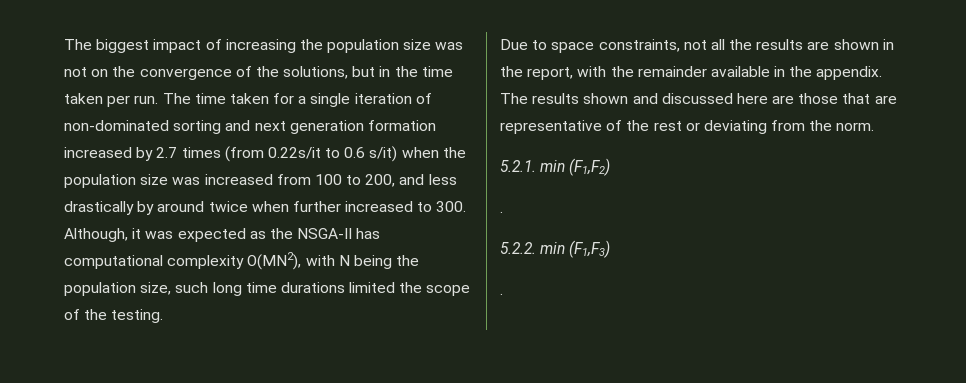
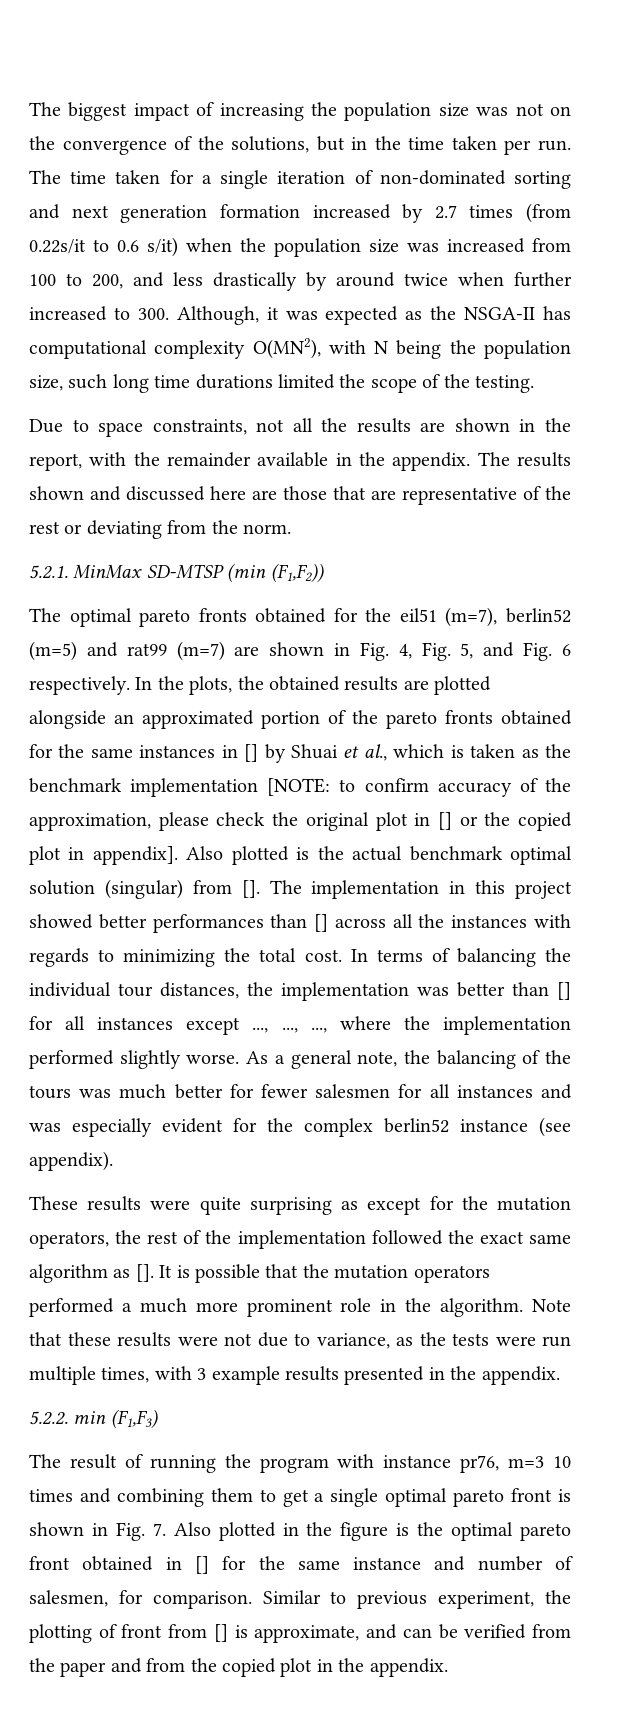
- 5.2.1. min (F1,F2)
- .
+ 5.2.1. MinMax SD-MTSP (min (F1,F2))
+ The optimal pareto fronts obtained for the eil51 (m=7), berlin52 (m=5) and rat99 (m=7) are shown in Fig. 4, Fig. 5, and Fig. 6 respectively. In the plots, the obtained results are plotted alongside an approximated portion of the pareto fronts obtained for the same instances in [] by Shuai et al., which is taken as the benchmark implementation [NOTE: to confirm accuracy of the approximation, please check the original plot in [] or the copied plot in appendix]. Also plotted is the actual benchmark optimal solution (singular) from []. The implementation in this project showed better performances than [] across all the instances with regards to minimizing the total cost. In terms of balancing the individual tour distances, the implementation was better than [] for all instances except ..., ..., ..., where the implementation performed slightly worse. As a general note, the balancing of the tours was much better for fewer salesmen for all instances and was especially evident for the complex berlin52 instance (see appendix).
+ These results were quite surprising as except for the mutation operators, the rest of the implementation followed the exact same algorithm as []. It is possible that the mutation operators performed a much more prominent role in the algorithm. Note that these results were not due to variance, as the tests were run multiple times, with 3 example results presented in the appendix.
  5.2.2. min (F1,F3)
- .
+ The result of running the program with instance pr76, m=3 10 times and combining them to get a single optimal pareto front is shown in Fig. 7. Also plotted in the figure is the optimal pareto front obtained in [] for the same instance and number of salesmen, for comparison. Similar to previous experiment, the plotting of front from [] is approximate, and can be verified from the paper and from the copied plot in the appendix.

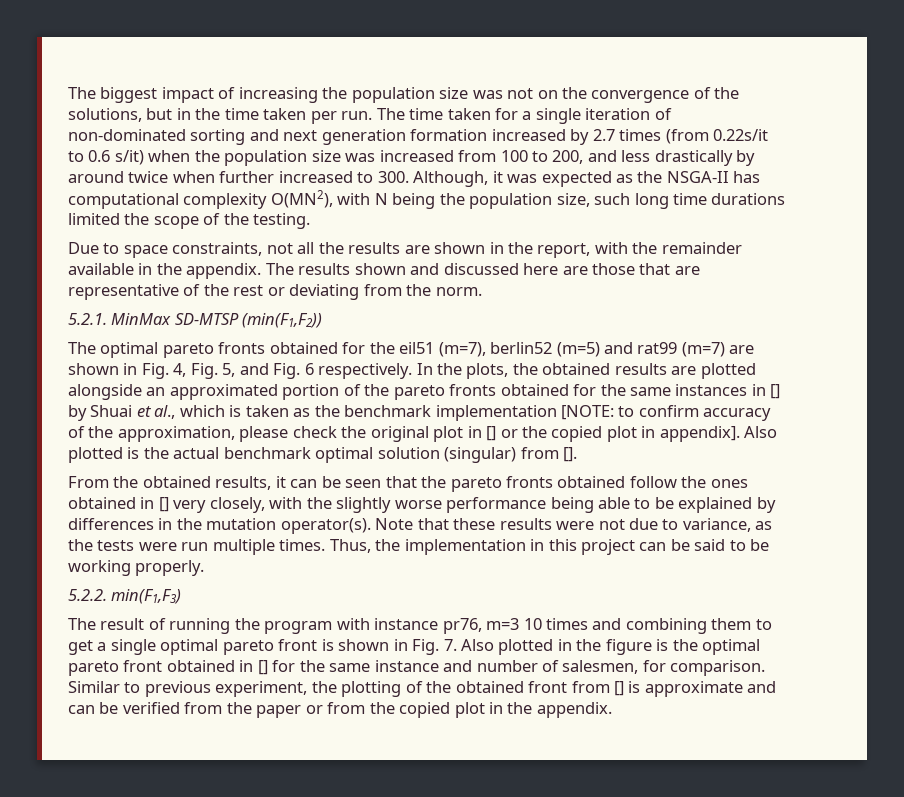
- 5.2.1. MinMax SD-MTSP (min (F1,F2))
+ 5.2.1. MinMax SD-MTSP (min(F1,F2))
- Also plotted is the actual benchmark optimal solution (singular) from []. The implementation in this project showed better performances than [] across all the instances with regards to minimizing the total cost. In terms of balancing the individual tour distances, the implementation was better than [] for all instances except ..., ..., ..., where the implementation performed slightly worse. As a general note, the balancing of the tours was much better for fewer salesmen for all instances and was especially evident for the complex berlin52 instance (see appendix).
- These results were quite surprising as except for the mutation operators, the rest of the implementation followed the exact same algorithm as []. It is possible that the mutation operators performed a much more prominent role in the algorithm.
+ Also plotted is the actual benchmark optimal solution (singular) from [].
+ From the obtained results, it can be seen that the pareto fronts obtained follow the ones obtained in [] very closely, with the slightly worse performance being able to be explained by differences in the mutation operator(s).
- Note that these results were not due to variance, as the tests were run multiple times, with 3 example results presented in the appendix.
+ Note that these results were not due to variance, as the tests were run multiple times. Thus, the implementation in this project can be said to be working properly.
- 5.2.2. min (F1,F3)
+ 5.2.2. min(F1,F3)
- Similar to previous experiment, the plotting of front from [] is approximate, and can be verified from the paper and from the copied plot in the appendix.
+ Similar to previous experiment, the plotting of the obtained front from [] is approximate and can be verified from the paper or from the copied plot in the appendix.

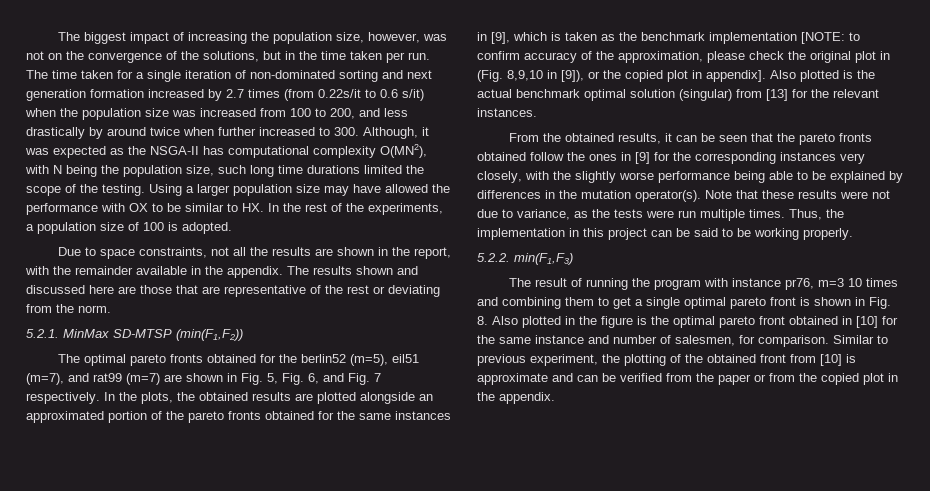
- The biggest impact of increasing the population size was not on the convergence of the solutions, but in the time taken per run.
+ The biggest impact of increasing the population size, however, was not on the convergence of the solutions, but in the time taken per run.
+ Using a larger population size may have allowed the performance with OX to be similar to HX. In the rest of the experiments, a population size of 100 is adopted.
- The optimal pareto fronts obtained for the eil51 (m=7), berlin52 (m=5) and rat99 (m=7) are shown in Fig. 4, Fig. 5, and Fig. 6 respectively.
+ The optimal pareto fronts obtained for the berlin52 (m=5), eil51 (m=7), and rat99 (m=7) are shown in Fig. 5, Fig. 6, and Fig. 7 respectively.
- In the plots, the obtained results are plotted alongside an approximated portion of the pareto fronts obtained for the same instances in [] by Shuai et al., which is taken as the benchmark implementation [NOTE: to confirm accuracy of the approximation, please check the original plot in [] or the copied plot in appendix].
+ In the plots, the obtained results are plotted alongside an approximated portion of the pareto fronts obtained for the same instances in [9], which is taken as the benchmark implementation [NOTE: to confirm accuracy of the approximation, please check the original plot in (Fig. 8,9,10 in [9]), or the copied plot in appendix].
- Also plotted is the actual benchmark optimal solution (singular) from [].
+ Also plotted is the actual benchmark optimal solution (singular) from [13] for the relevant instances.
- From the obtained results, it can be seen that the pareto fronts obtained follow the ones obtained in [] very closely, with the slightly worse performance being able to be explained by differences in the mutation operator(s).
+ From the obtained results, it can be seen that the pareto fronts obtained follow the ones in [9] for the corresponding instances very closely, with the slightly worse performance being able to be explained by differences in the mutation operator(s).
- The result of running the program with instance pr76, m=3 10 times and combining them to get a single optimal pareto front is shown in Fig. 7. Also plotted in the figure is the optimal pareto front obtained in [] for the same instance and number of salesmen, for comparison.
+ The result of running the program with instance pr76, m=3 10 times and combining them to get a single optimal pareto front is shown in Fig. 8. Also plotted in the figure is the optimal pareto front obtained in [10] for the same instance and number of salesmen, for comparison.
- Similar to previous experiment, the plotting of the obtained front from [] is approximate and can be verified from the paper or from the copied plot in the appendix.
+ Similar to previous experiment, the plotting of the obtained front from [10] is approximate and can be verified from the paper or from the copied plot in the appendix.

